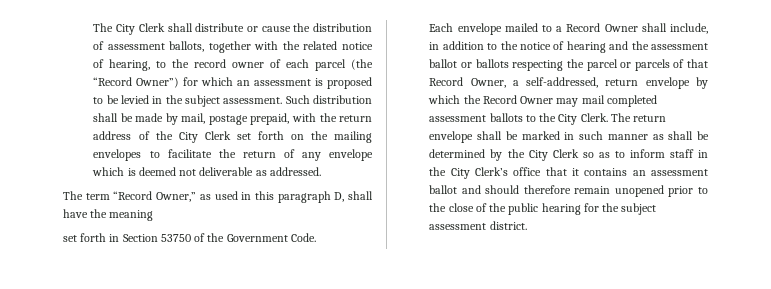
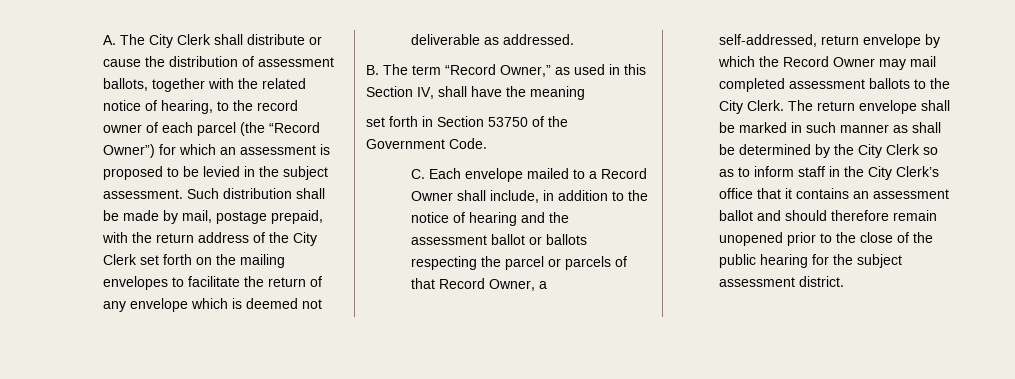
- The City Clerk shall distribute or cause the distribution of assessment ballots, together with the related notice of hearing, to the record owner of each parcel (the “Record Owner”) for which an assessment is proposed to be levied in the subject assessment.
+ A. The City Clerk shall distribute or cause the distribution of assessment ballots, together with the related notice of hearing, to the record owner of each parcel (the “Record Owner”) for which an assessment is proposed to be levied in the subject assessment.
- The term “Record Owner,” as used in this paragraph D, shall have the meaning
+ B. The term “Record Owner,” as used in this Section IV, shall have the meaning
- Each envelope mailed to a Record Owner shall include, in addition to the notice of hearing and the assessment ballot or ballots respecting the parcel or parcels of that Record Owner, a self-addressed, return envelope by which the Record Owner may mail completed assessment ballots to the City Clerk.
+ C. Each envelope mailed to a Record Owner shall include, in addition to the notice of hearing and the assessment ballot or ballots respecting the parcel or parcels of that Record Owner, a self-addressed, return envelope by which the Record Owner may mail completed assessment ballots to the City Clerk.

